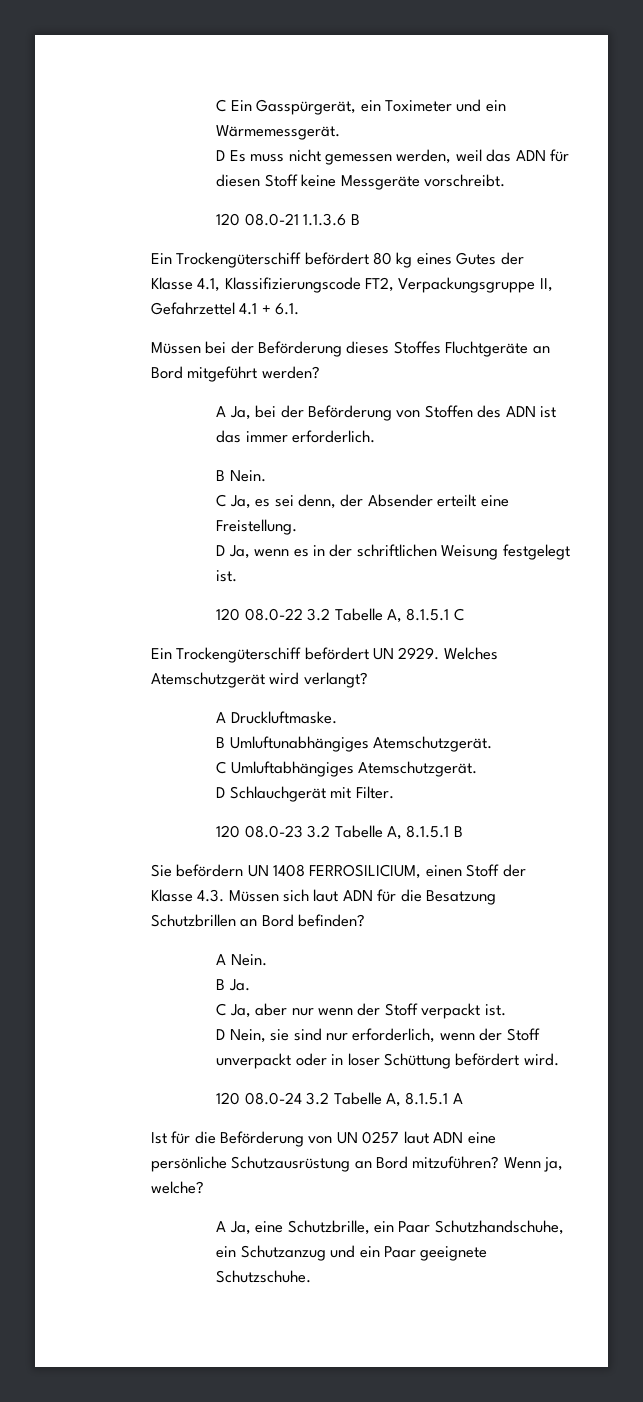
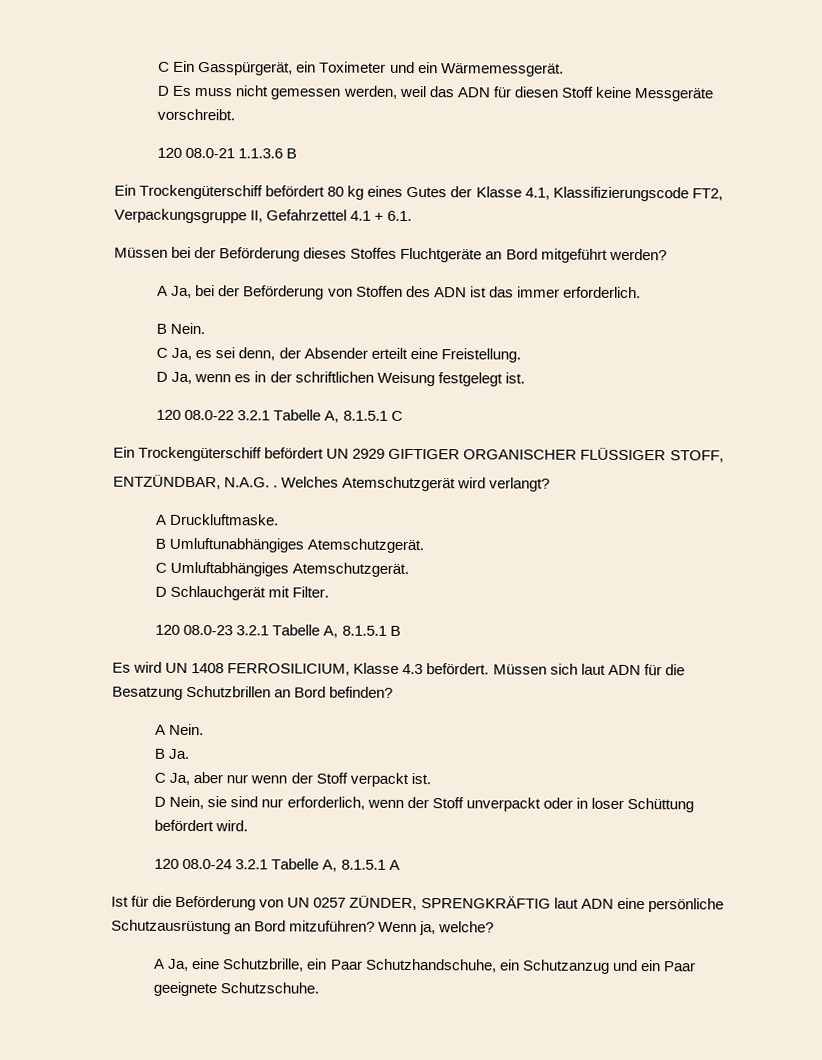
- 120 08.0-22 3.2 Tabelle A, 8.1.5.1 C
+ 120 08.0-22 3.2.1 Tabelle A, 8.1.5.1 C
- Ein Trockengüterschiff befördert UN 2929.
+ Ein Trockengüterschiff befördert UN 2929 GIFTIGER ORGANISCHER FLÜSSIGER STOFF,
+ ENTZÜNDBAR, N.A.G. .
- 120 08.0-23 3.2 Tabelle A, 8.1.5.1 B
+ 120 08.0-23 3.2.1 Tabelle A, 8.1.5.1 B
- Sie befördern UN 1408 FERROSILICIUM, einen Stoff der Klasse 4.3. Müssen sich laut ADN für die Besatzung Schutzbrillen an Bord befinden?
+ Es wird UN 1408 FERROSILICIUM, Klasse 4.3 befördert. Müssen sich laut ADN für die Besatzung Schutzbrillen an Bord befinden?
- 120 08.0-24 3.2 Tabelle A, 8.1.5.1 A
+ 120 08.0-24 3.2.1 Tabelle A, 8.1.5.1 A
- Ist für die Beförderung von UN 0257 laut ADN eine persönliche Schutzausrüstung an Bord mitzuführen?
+ Ist für die Beförderung von UN 0257 ZÜNDER, SPRENGKRÄFTIG laut ADN eine persönliche Schutzausrüstung an Bord mitzuführen?

